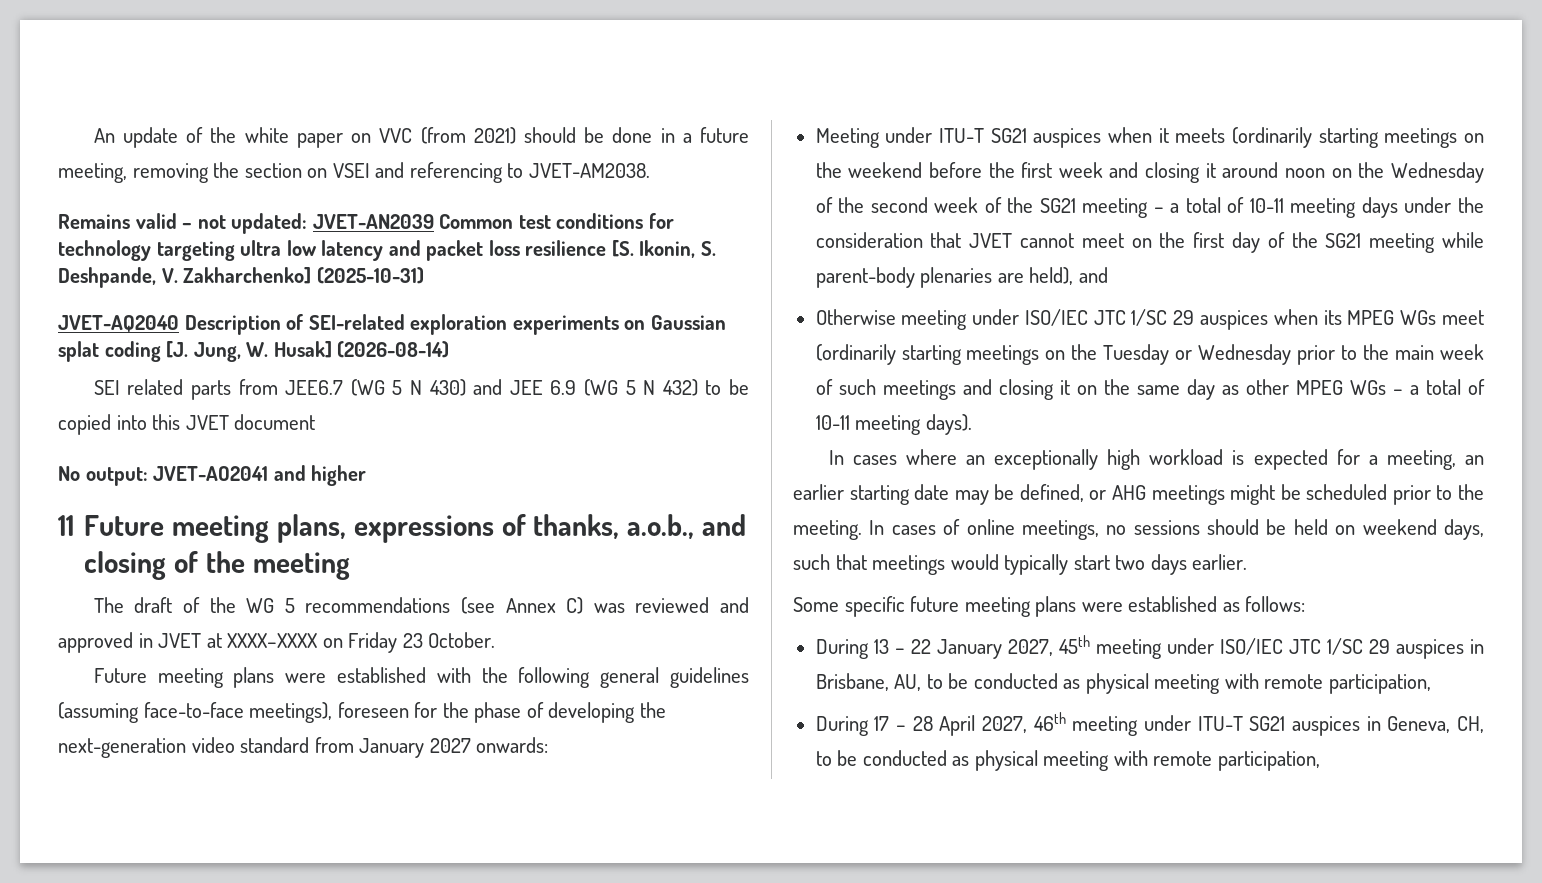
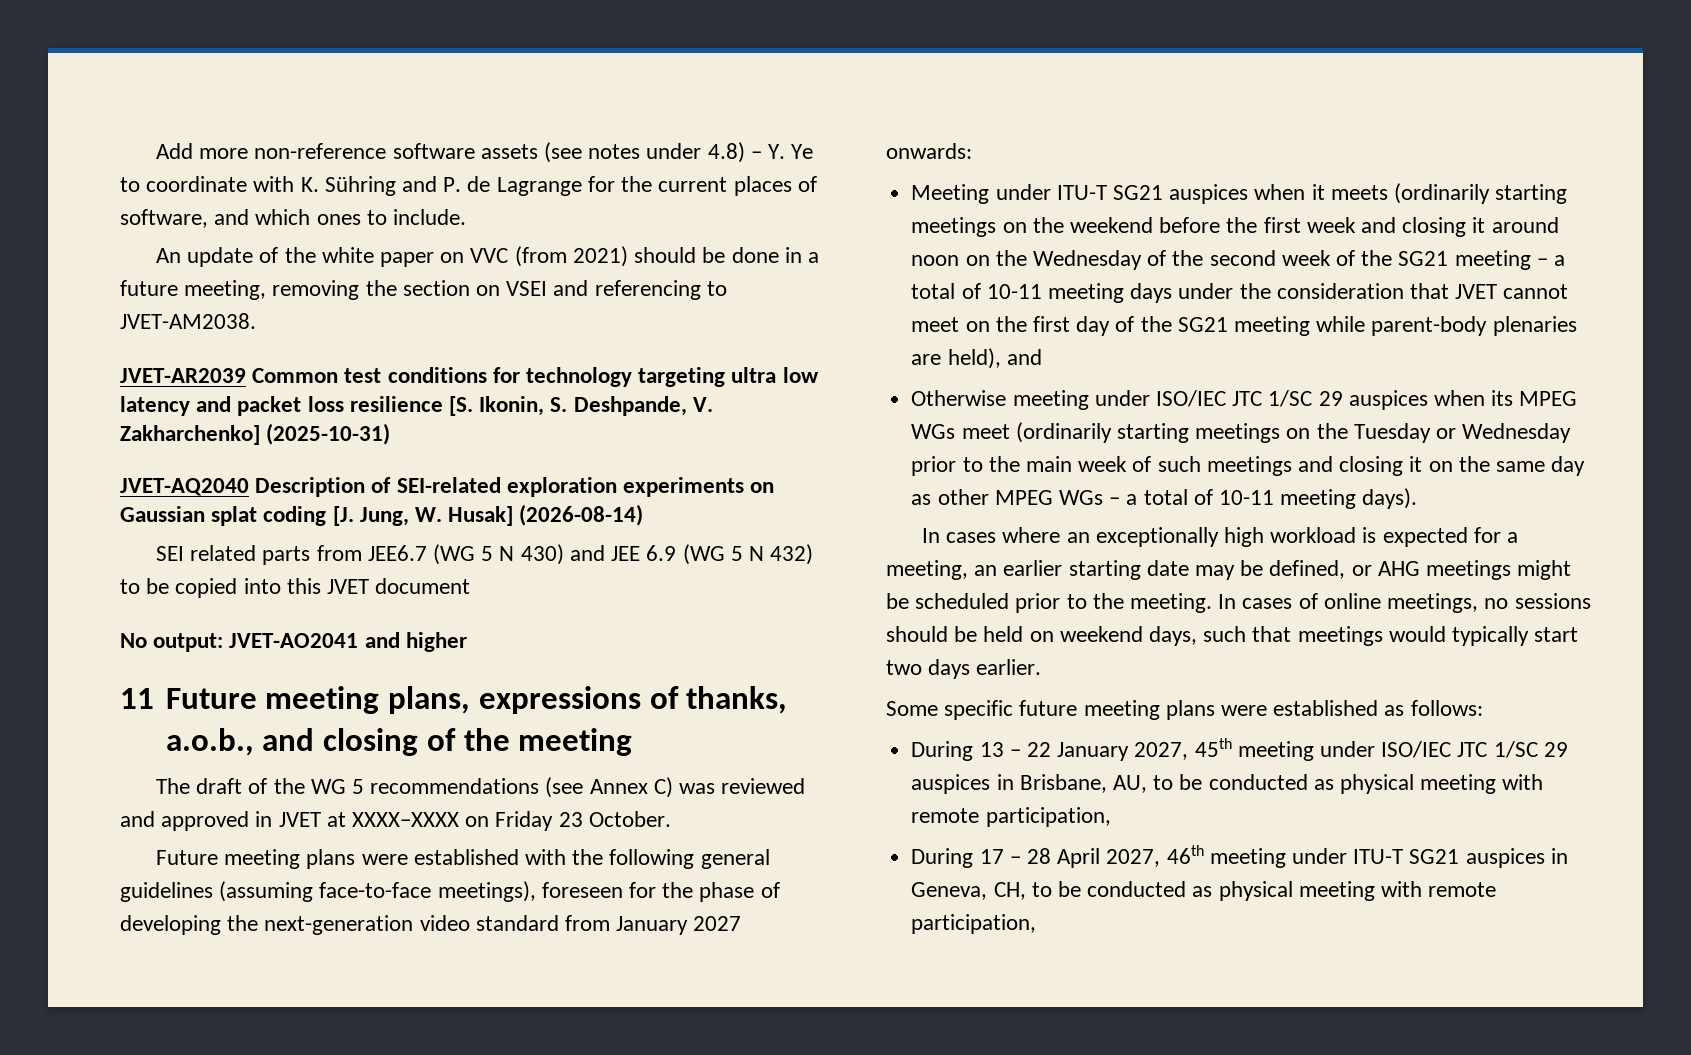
+ Add more non-reference software assets (see notes under 4.8) – Y. Ye to coordinate with K. Sühring and P. de Lagrange for the current places of software, and which ones to include.
- Remains valid – not updated: JVET-AN2039 Common test conditions for technology targeting ultra low latency and packet loss resilience [S. Ikonin, S. Deshpande, V. Zakharchenko] (2025-10-31)
+ JVET-AR2039 Common test conditions for technology targeting ultra low latency and packet loss resilience [S. Ikonin, S. Deshpande, V. Zakharchenko] (2025-10-31)

